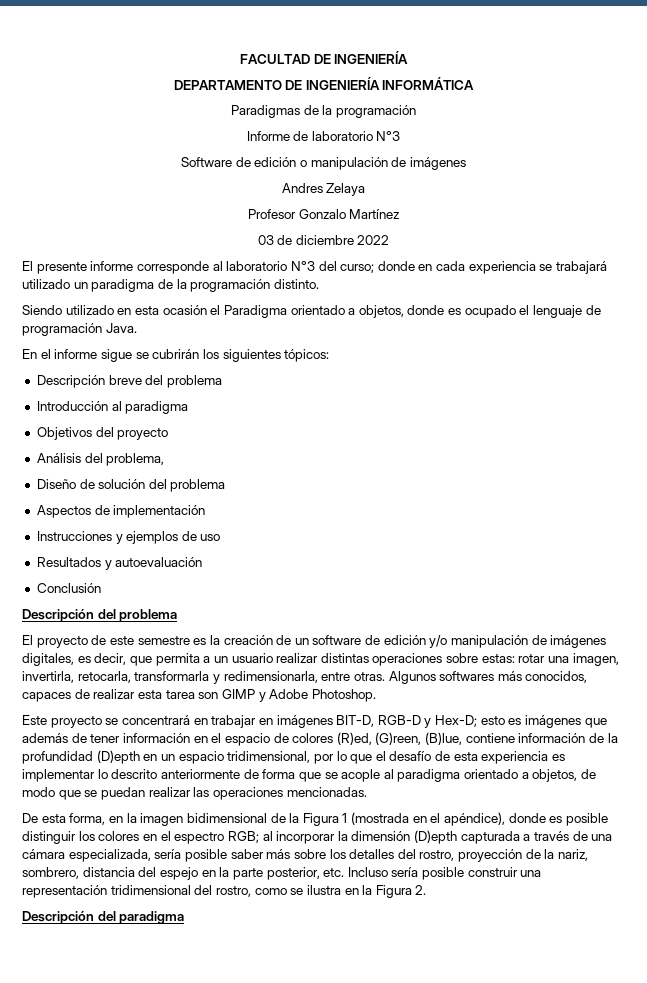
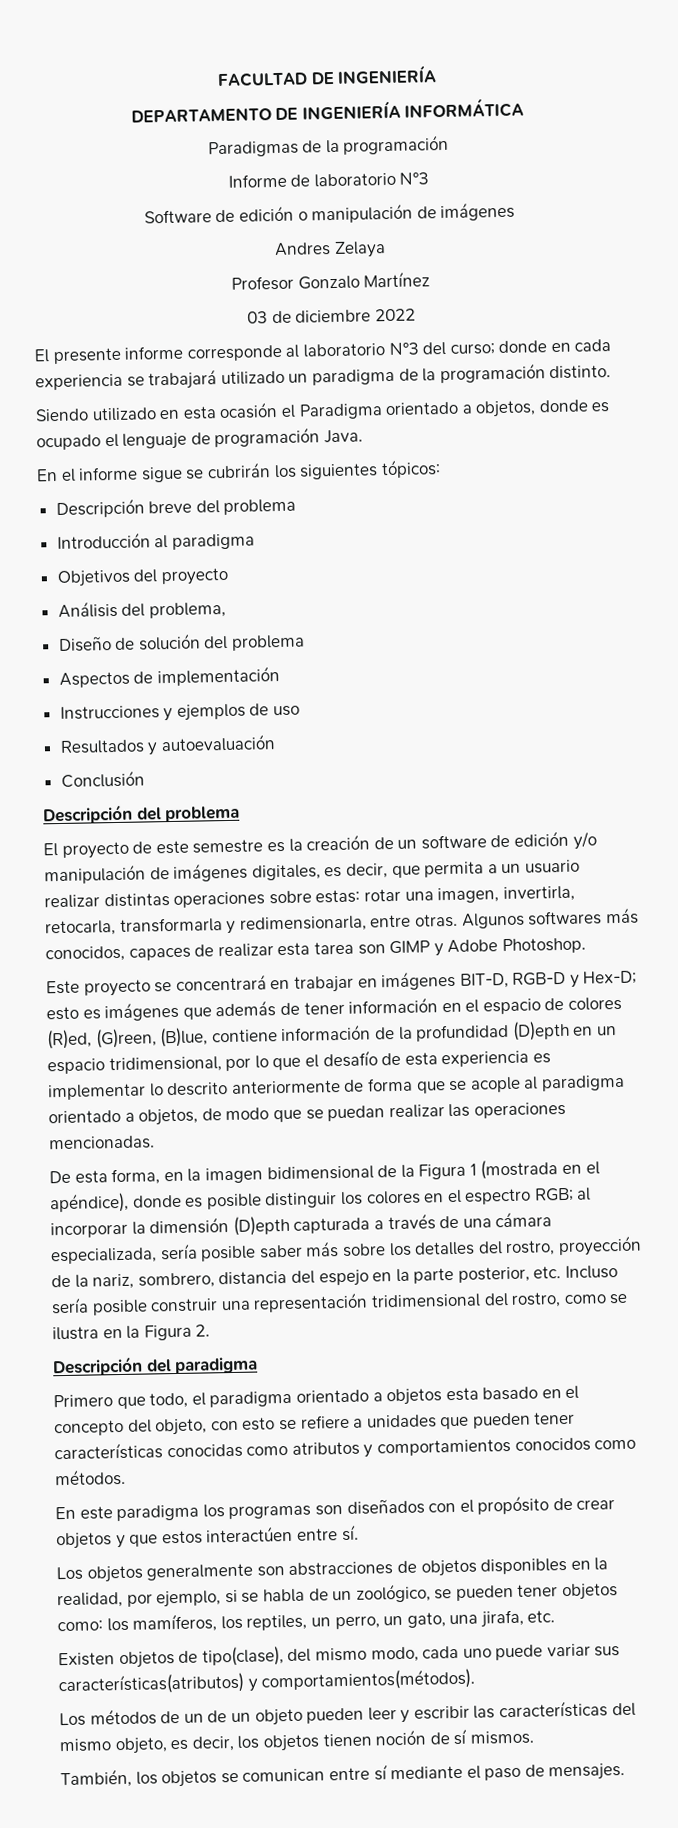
+ Primero que todo, el paradigma orientado a objetos esta basado en el concepto del objeto, con esto se refiere a unidades que pueden tener características conocidas como atributos y comportamientos conocidos como métodos.
+ En este paradigma los programas son diseñados con el propósito de crear objetos y que estos interactúen entre sí.
+ Los objetos generalmente son abstracciones de objetos disponibles en la realidad, por ejemplo, si se habla de un zoológico, se pueden tener objetos como: los mamíferos, los reptiles, un perro, un gato, una jirafa, etc.
+ Existen objetos de tipo(clase), del mismo modo, cada uno puede variar sus características(atributos) y comportamientos(métodos).
+ Los métodos de un de un objeto pueden leer y escribir las características del mismo objeto, es decir, los objetos tienen noción de sí mismos.
+ También, los objetos se comunican entre sí mediante el paso de mensajes.

